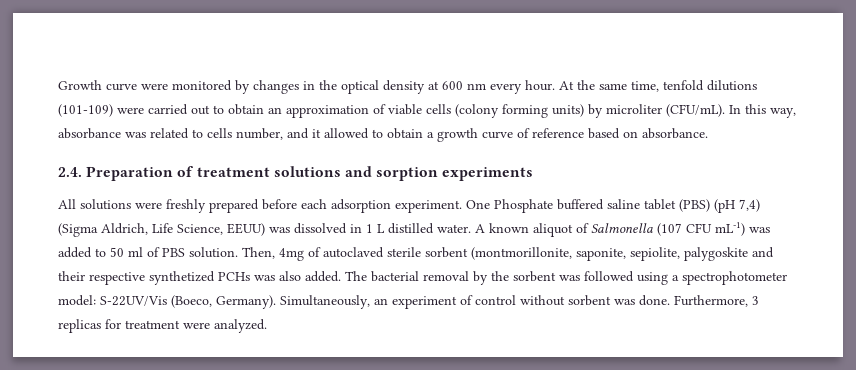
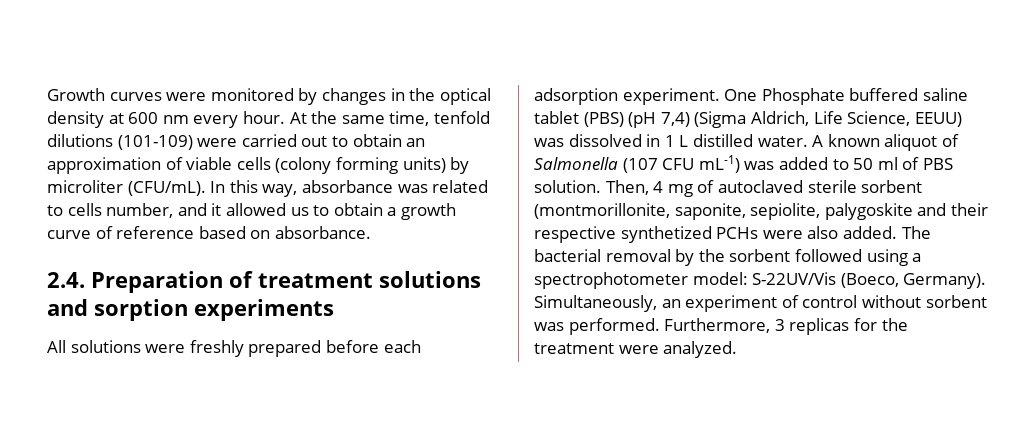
- Growth curve were monitored by changes in the optical density at 600 nm every hour.
+ Growth curves were monitored by changes in the optical density at 600 nm every hour.
- In this way, absorbance was related to cells number, and it allowed to obtain a growth curve of reference based on absorbance.
+ In this way, absorbance was related to cells number, and it allowed us to obtain a growth curve of reference based on absorbance.
- Then, 4mg of autoclaved sterile sorbent (montmorillonite, saponite, sepiolite, palygoskite and their respective synthetized PCHs was also added.
+ Then, 4 mg of autoclaved sterile sorbent (montmorillonite, saponite, sepiolite, palygoskite and their respective synthetized PCHs were also added.
- The bacterial removal by the sorbent was followed using a spectrophotometer model: S-22UV/Vis (Boeco, Germany).
+ The bacterial removal by the sorbent followed using a spectrophotometer model: S-22UV/Vis (Boeco, Germany).
- Simultaneously, an experiment of control without sorbent was done.
+ Simultaneously, an experiment of control without sorbent was performed.
- Furthermore, 3 replicas for treatment were analyzed.
+ Furthermore, 3 replicas for the treatment were analyzed.

